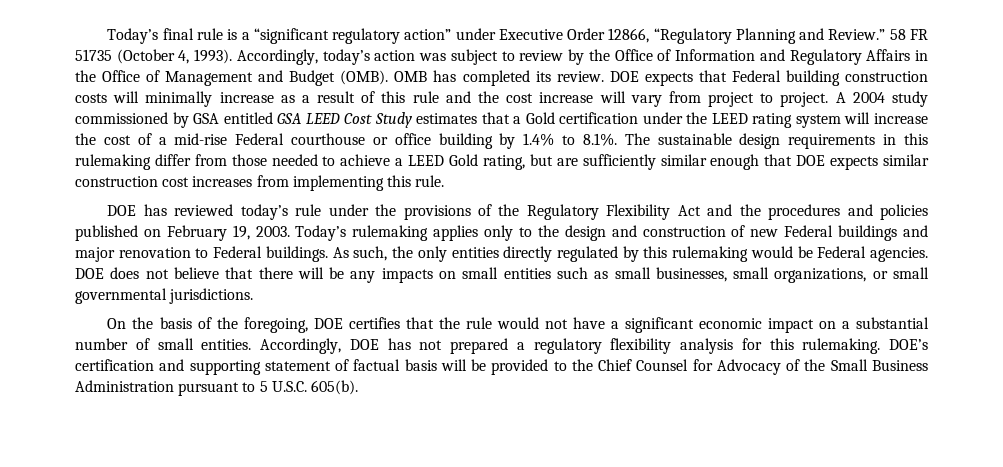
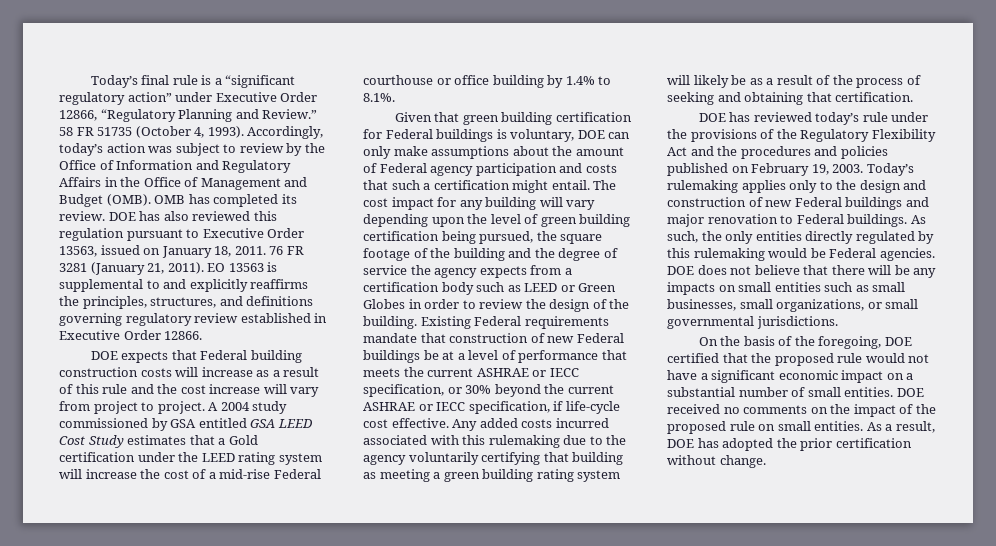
- DOE expects that Federal building construction costs will minimally increase as a result of this rule and the cost increase will vary from project to project.
+ DOE has also reviewed this regulation pursuant to Executive Order 13563, issued on January 18, 2011. 76 FR 3281 (January 21, 2011). EO 13563 is supplemental to and explicitly reaffirms the principles, structures, and definitions governing regulatory review established in Executive Order 12866.
+ DOE expects that Federal building construction costs will increase as a result of this rule and the cost increase will vary from project to project.
- A 2004 study commissioned by GSA entitled GSA LEED Cost Study estimates that a Gold certification under the LEED rating system will increase the cost of a mid-rise Federal courthouse or office building by 1.4% to 8.1%. The sustainable design requirements in this rulemaking differ from those needed to achieve a LEED Gold rating, but are sufficiently similar enough that DOE expects similar construction cost increases from implementing this rule.
+ A 2004 study commissioned by GSA entitled GSA LEED Cost Study estimates that a Gold certification under the LEED rating system will increase the cost of a mid-rise Federal courthouse or office building by 1.4% to 8.1%.
+ Given that green building certification for Federal buildings is voluntary, DOE can only make assumptions about the amount of Federal agency participation and costs that such a certification might entail. The cost impact for any building will vary depending upon the level of green building certification being pursued, the square footage of the building and the degree of service the agency expects from a certification body such as LEED or Green Globes in order to review the design of the building. Existing Federal requirements mandate that construction of new Federal buildings be at a level of performance that meets the current ASHRAE or IECC specification, or 30% beyond the current ASHRAE or IECC specification, if life-cycle cost effective. Any added costs incurred associated with this rulemaking due to the agency voluntarily certifying that building as meeting a green building rating system will likely be as a result of the process of seeking and obtaining that certification.
- On the basis of the foregoing, DOE certifies that the rule would not have a significant economic impact on a substantial number of small entities.
+ On the basis of the foregoing, DOE certified that the proposed rule would not have a significant economic impact on a substantial number of small entities.
- Accordingly, DOE has not prepared a regulatory flexibility analysis for this rulemaking. DOE’s certification and supporting statement of factual basis will be provided to the Chief Counsel for Advocacy of the Small Business Administration pursuant to 5 U.S.C. 605(b).
+ DOE received no comments on the impact of the proposed rule on small entities. As a result, DOE has adopted the prior certification without change.

